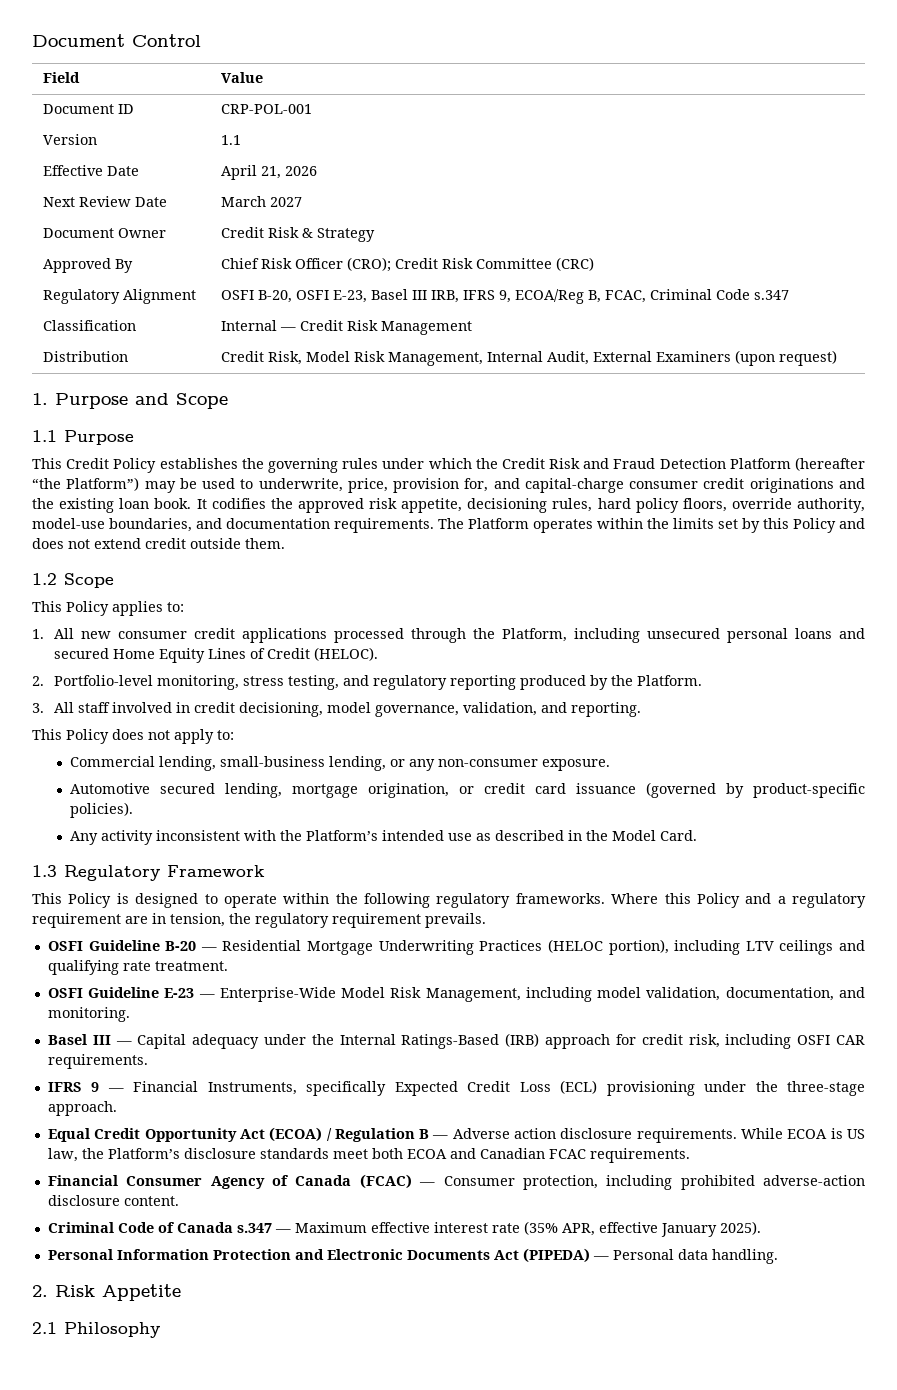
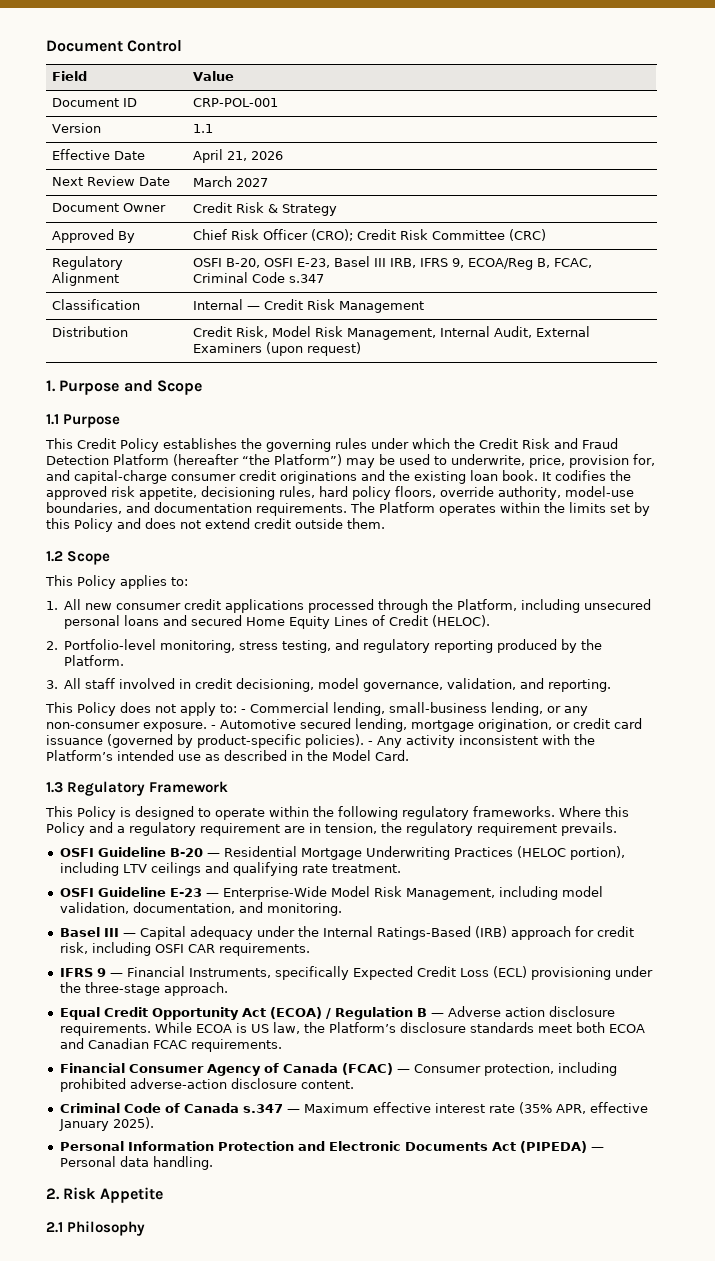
- This Policy does not apply to:
- Commercial lending, small-business lending, or any non-consumer exposure.
- Automotive secured lending, mortgage origination, or credit card issuance (governed by product-specific policies).
- Any activity inconsistent with the Platform’s intended use as described in the Model Card.
+ This Policy does not apply to: - Commercial lending, small-business lending, or any non-consumer exposure. - Automotive secured lending, mortgage origination, or credit card issuance (governed by product-specific policies). - Any activity inconsistent with the Platform’s intended use as described in the Model Card.

